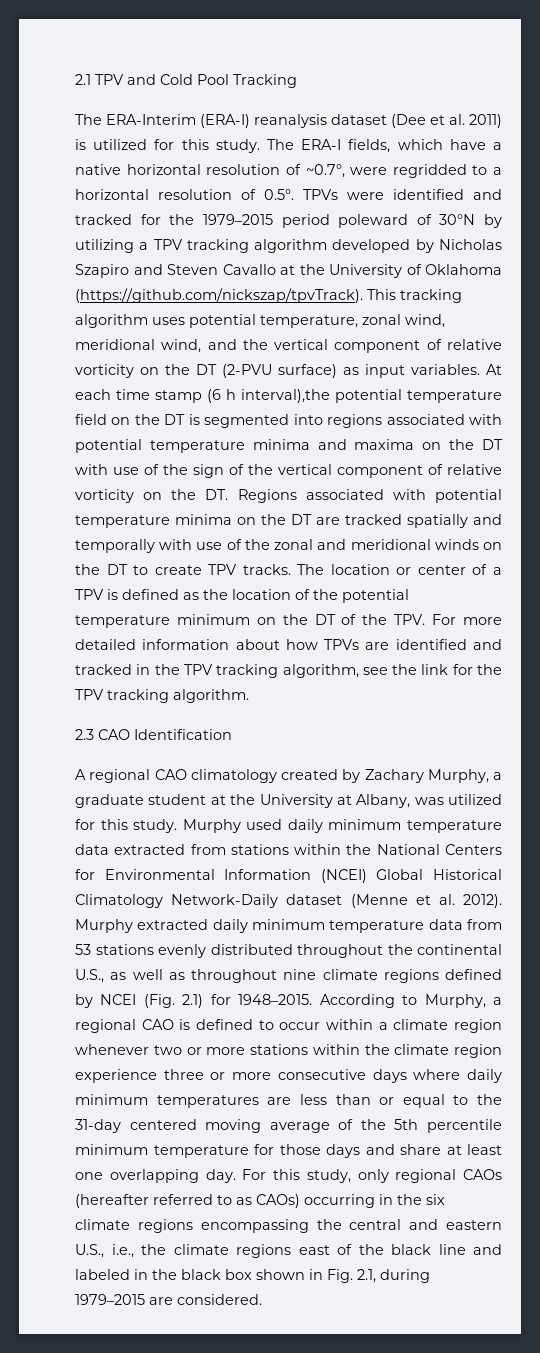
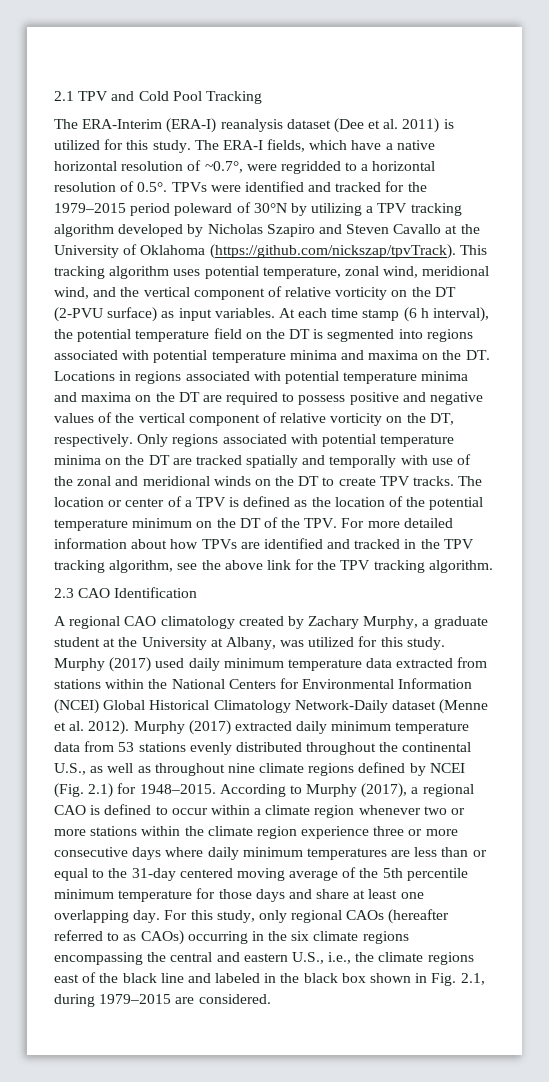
- At each time stamp (6 h interval),the potential temperature field on the DT is segmented into regions associated with potential temperature minima and maxima on the DT with use of the sign of the vertical component of relative vorticity on the DT. Regions associated with potential temperature minima on the DT are tracked spatially and temporally with use of the zonal and meridional winds on the DT to create TPV tracks.
+ At each time stamp (6 h interval), the potential temperature field on the DT is segmented into regions associated with potential temperature minima and maxima on the DT. Locations in regions associated with potential temperature minima and maxima on the DT are required to possess positive and negative values of the vertical component of relative vorticity on the DT, respectively. Only regions associated with potential temperature minima on the DT are tracked spatially and temporally with use of the zonal and meridional winds on the DT to create TPV tracks.
- The location or center of a TPV is defined as the location of the potential temperature minimum on the DT of the TPV. For more detailed information about how TPVs are identified and tracked in the TPV tracking algorithm, see the link for the TPV tracking algorithm.
+ The location or center of a TPV is defined as the location of the potential temperature minimum on the DT of the TPV. For more detailed information about how TPVs are identified and tracked in the TPV tracking algorithm, see the above link for the TPV tracking algorithm.
- Murphy used daily minimum temperature data extracted from stations within the National Centers for Environmental Information (NCEI) Global Historical Climatology Network-Daily dataset (Menne et al. 2012).
+ Murphy (2017) used daily minimum temperature data extracted from stations within the National Centers for Environmental Information (NCEI) Global Historical Climatology Network-Daily dataset (Menne et al. 2012).
- Murphy extracted daily minimum temperature data from 53 stations evenly distributed throughout the continental U.S., as well as throughout nine climate regions defined by NCEI (Fig. 2.1) for 1948–2015.
+ Murphy (2017) extracted daily minimum temperature data from 53 stations evenly distributed throughout the continental U.S., as well as throughout nine climate regions defined by NCEI (Fig. 2.1) for 1948–2015.
- According to Murphy, a regional CAO is defined to occur within a climate region whenever two or more stations within the climate region experience three or more consecutive days where daily minimum temperatures are less than or equal to the 31-day centered moving average of the 5th percentile minimum temperature for those days and share at least one overlapping day.
+ According to Murphy (2017), a regional CAO is defined to occur within a climate region whenever two or more stations within the climate region experience three or more consecutive days where daily minimum temperatures are less than or equal to the 31-day centered moving average of the 5th percentile minimum temperature for those days and share at least one overlapping day.

